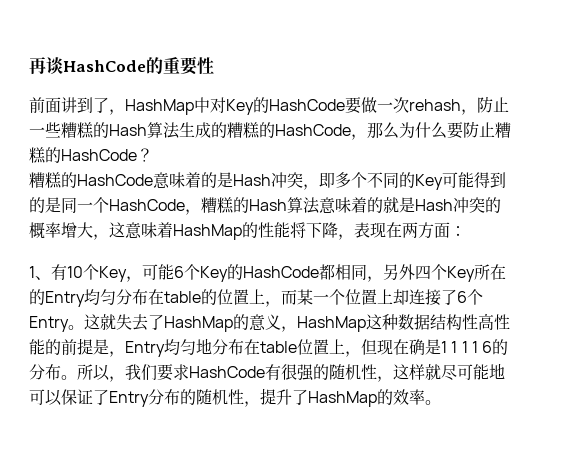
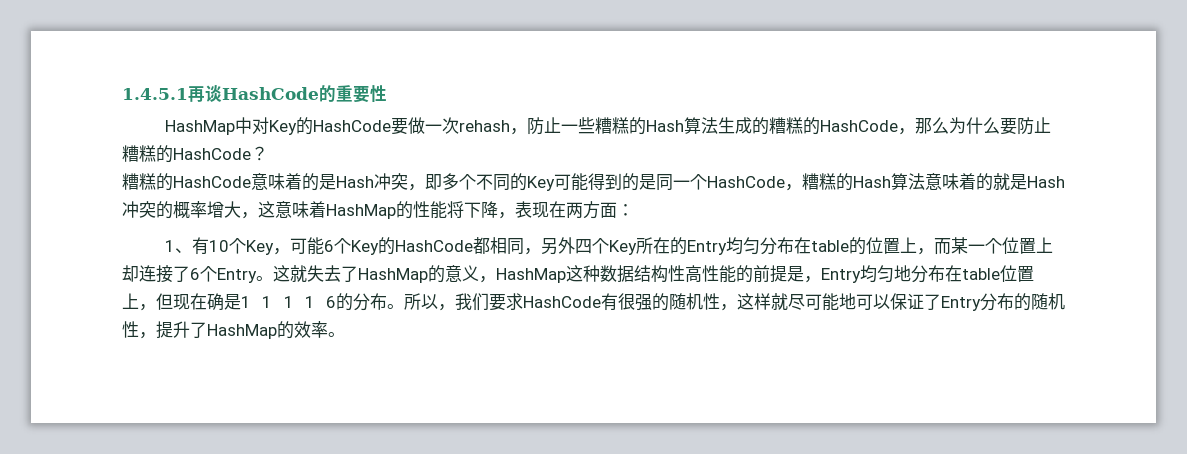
- 再谈HashCode的重要性
+ 1.4.5.1再谈HashCode的重要性
- 前面讲到了，HashMap中对Key的HashCode要做一次rehash，防止一些糟糕的Hash算法生成的糟糕的HashCode，那么为什么要防止糟糕的HashCode？
+ HashMap中对Key的HashCode要做一次rehash，防止一些糟糕的Hash算法生成的糟糕的HashCode，那么为什么要防止糟糕的HashCode？

